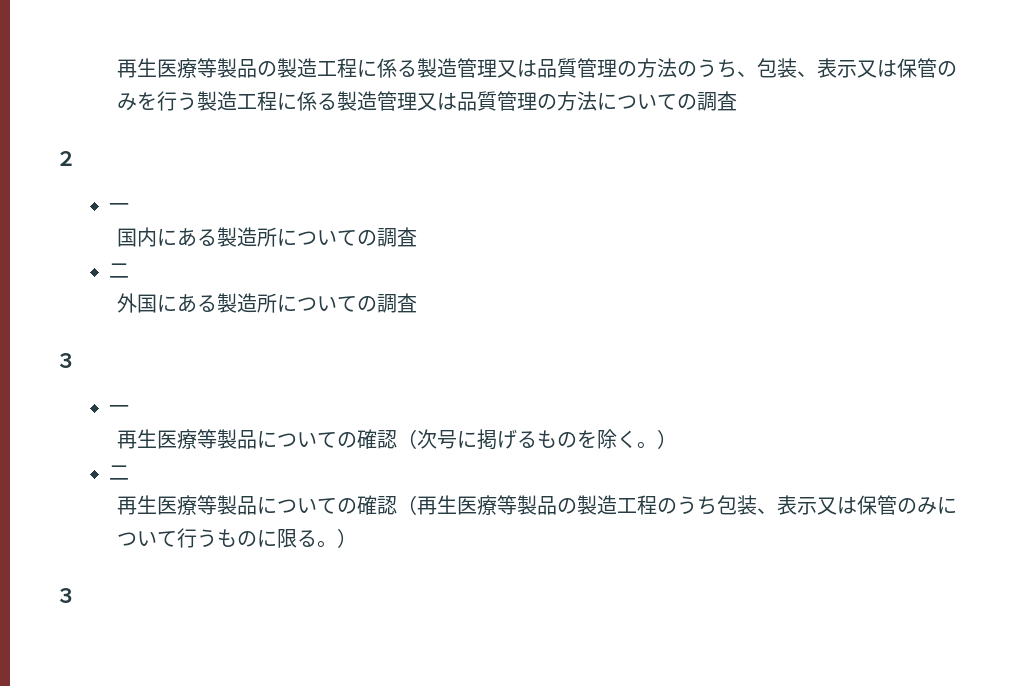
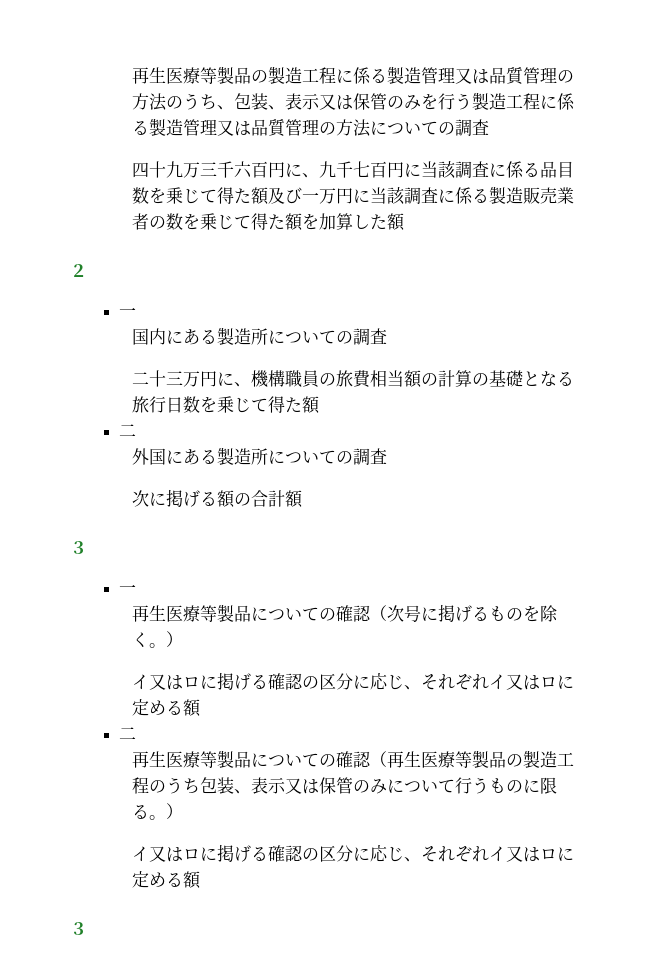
+ 四十九万三千六百円に、九千七百円に当該調査に係る品目数を乗じて得た額及び一万円に当該調査に係る製造販売業者の数を乗じて得た額を加算した額
+ 二十三万円に、機構職員の旅費相当額の計算の基礎となる旅行日数を乗じて得た額
+ 次に掲げる額の合計額
  再生医療等製品についての確認（次号に掲げるものを除く。）
+ イ又はロに掲げる確認の区分に応じ、それぞれイ又はロに定める額
  再生医療等製品についての確認（再生医療等製品の製造工程のうち包装、表示又は保管のみについて行うものに限る。）
+ イ又はロに掲げる確認の区分に応じ、それぞれイ又はロに定める額

